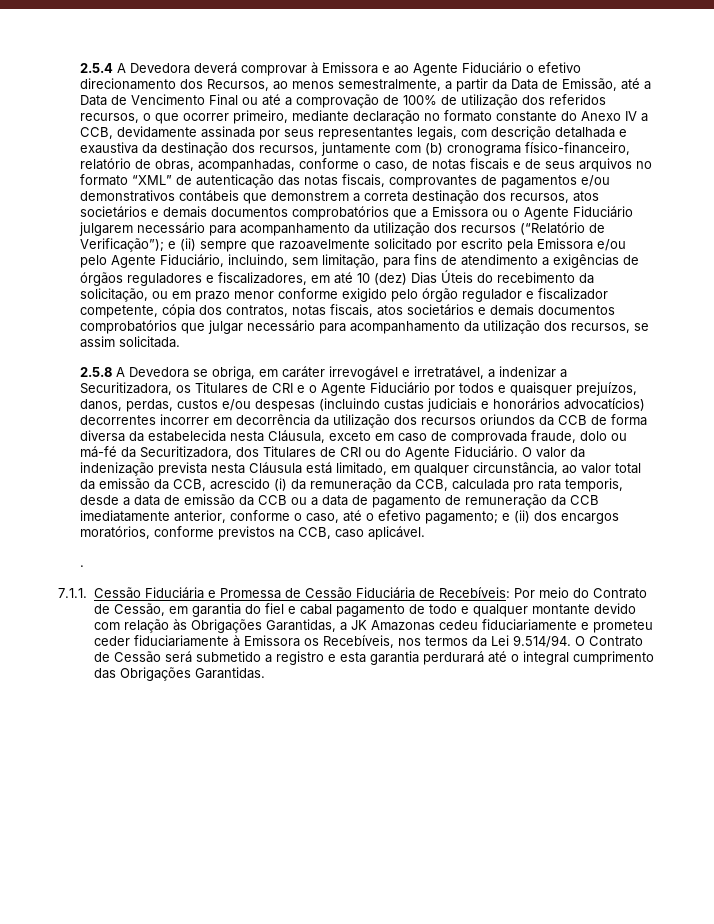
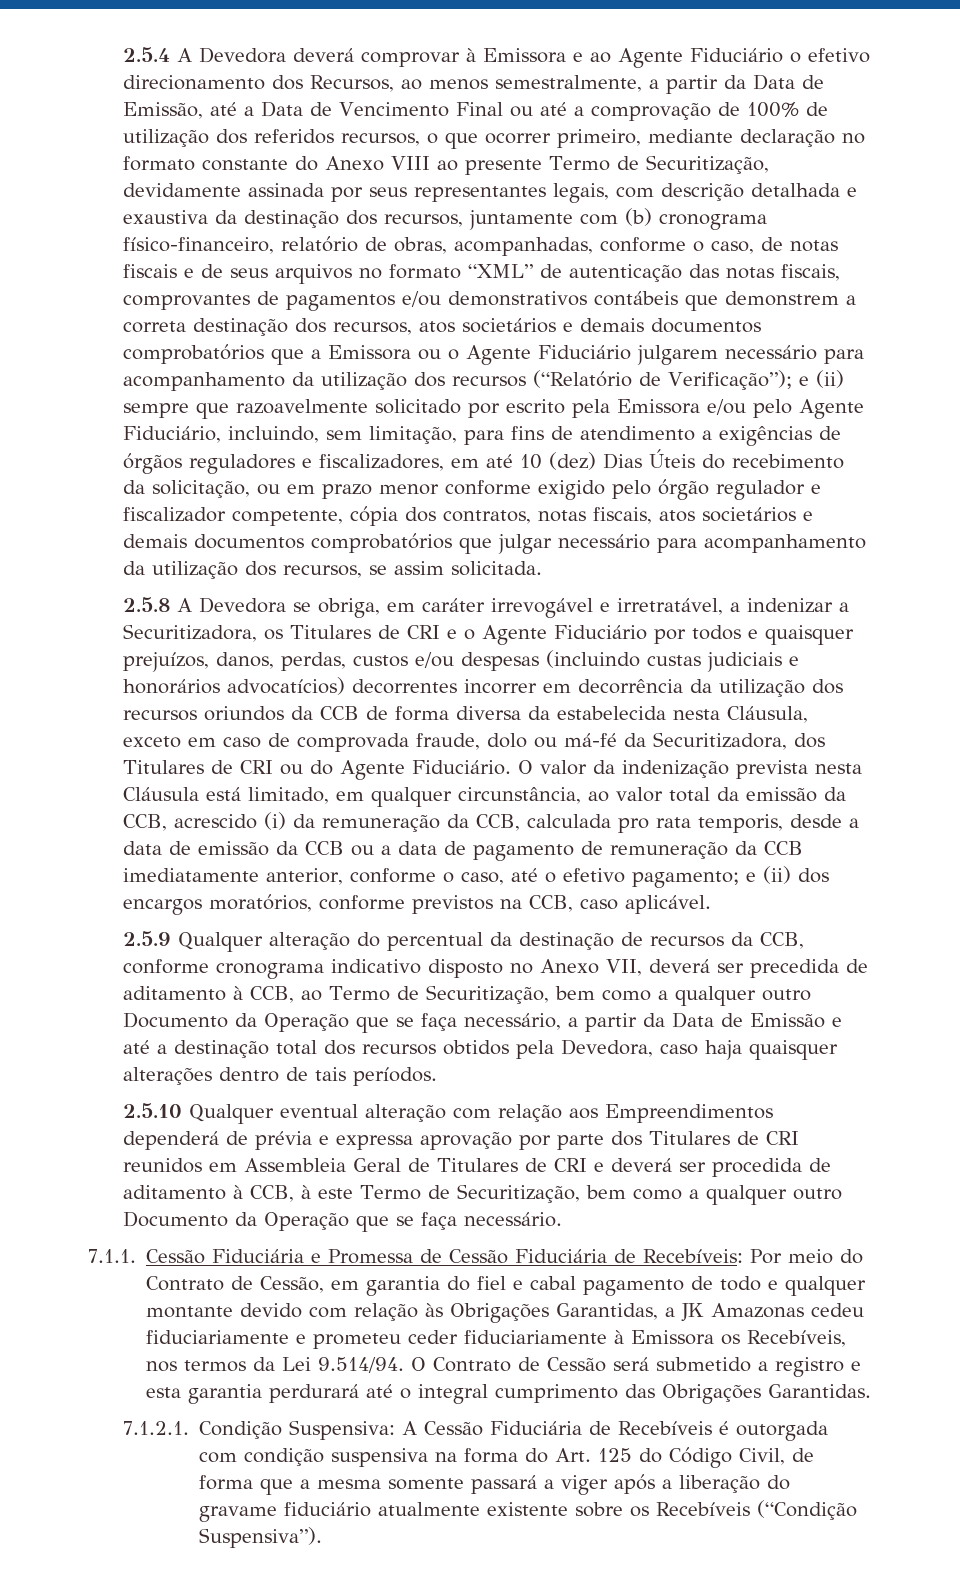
- 2.5.4 A Devedora deverá comprovar à Emissora e ao Agente Fiduciário o efetivo direcionamento dos Recursos, ao menos semestralmente, a partir da Data de Emissão, até a Data de Vencimento Final ou até a comprovação de 100% de utilização dos referidos recursos, o que ocorrer primeiro, mediante declaração no formato constante do Anexo IV a CCB, devidamente assinada por seus representantes legais, com descrição detalhada e exaustiva da destinação dos recursos, juntamente com (b) cronograma físico-financeiro, relatório de obras, acompanhadas, conforme o caso, de notas fiscais e de seus arquivos no formato “XML” de autenticação das notas fiscais, comprovantes de pagamentos e/ou demonstrativos contábeis que demonstrem a correta destinação dos recursos, atos societários e demais documentos comprobatórios que a Emissora ou o Agente Fiduciário julgarem necessário para acompanhamento da utilização dos recursos (“Relatório de Verificação”);
+ 2.5.4 A Devedora deverá comprovar à Emissora e ao Agente Fiduciário o efetivo direcionamento dos Recursos, ao menos semestralmente, a partir da Data de Emissão, até a Data de Vencimento Final ou até a comprovação de 100% de utilização dos referidos recursos, o que ocorrer primeiro, mediante declaração no formato constante do Anexo VIII ao presente Termo de Securitização, devidamente assinada por seus representantes legais, com descrição detalhada e exaustiva da destinação dos recursos, juntamente com (b) cronograma físico-financeiro, relatório de obras, acompanhadas, conforme o caso, de notas fiscais e de seus arquivos no formato “XML” de autenticação das notas fiscais, comprovantes de pagamentos e/ou demonstrativos contábeis que demonstrem a correta destinação dos recursos, atos societários e demais documentos comprobatórios que a Emissora ou o Agente Fiduciário julgarem necessário para acompanhamento da utilização dos recursos (“Relatório de Verificação”);
- .
+ 2.5.9 Qualquer alteração do percentual da destinação de recursos da CCB, conforme cronograma indicativo disposto no Anexo VII, deverá ser precedida de aditamento à CCB, ao Termo de Securitização, bem como a qualquer outro Documento da Operação que se faça necessário, a partir da Data de Emissão e até a destinação total dos recursos obtidos pela Devedora, caso haja quaisquer alterações dentro de tais períodos.
+ 2.5.10 Qualquer eventual alteração com relação aos Empreendimentos dependerá de prévia e expressa aprovação por parte dos Titulares de CRI reunidos em Assembleia Geral de Titulares de CRI e deverá ser procedida de aditamento à CCB, à este Termo de Securitização, bem como a qualquer outro Documento da Operação que se faça necessário.
+ 7.1.2.1. Condição Suspensiva: A Cessão Fiduciária de Recebíveis é outorgada com condição suspensiva na forma do Art. 125 do Código Civil, de forma que a mesma somente passará a viger após a liberação do gravame fiduciário atualmente existente sobre os Recebíveis (“Condição Suspensiva”).

